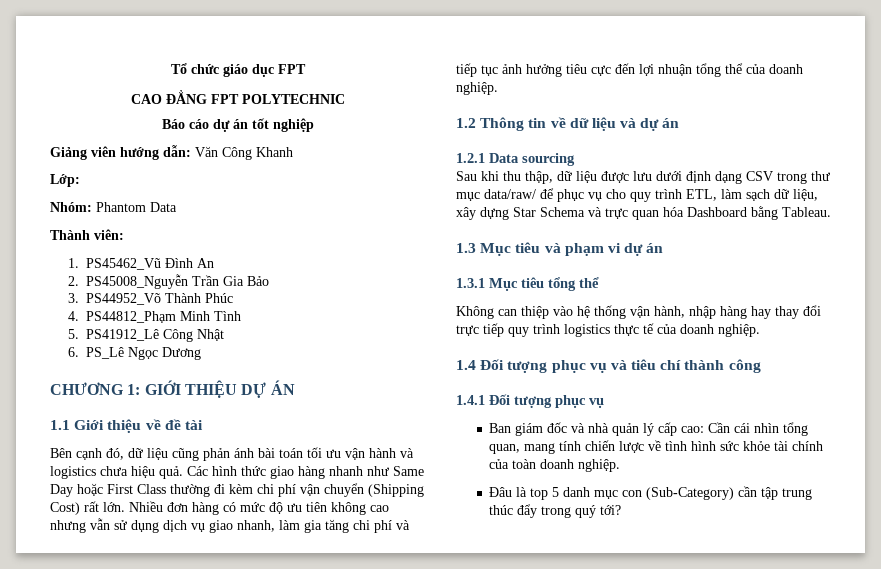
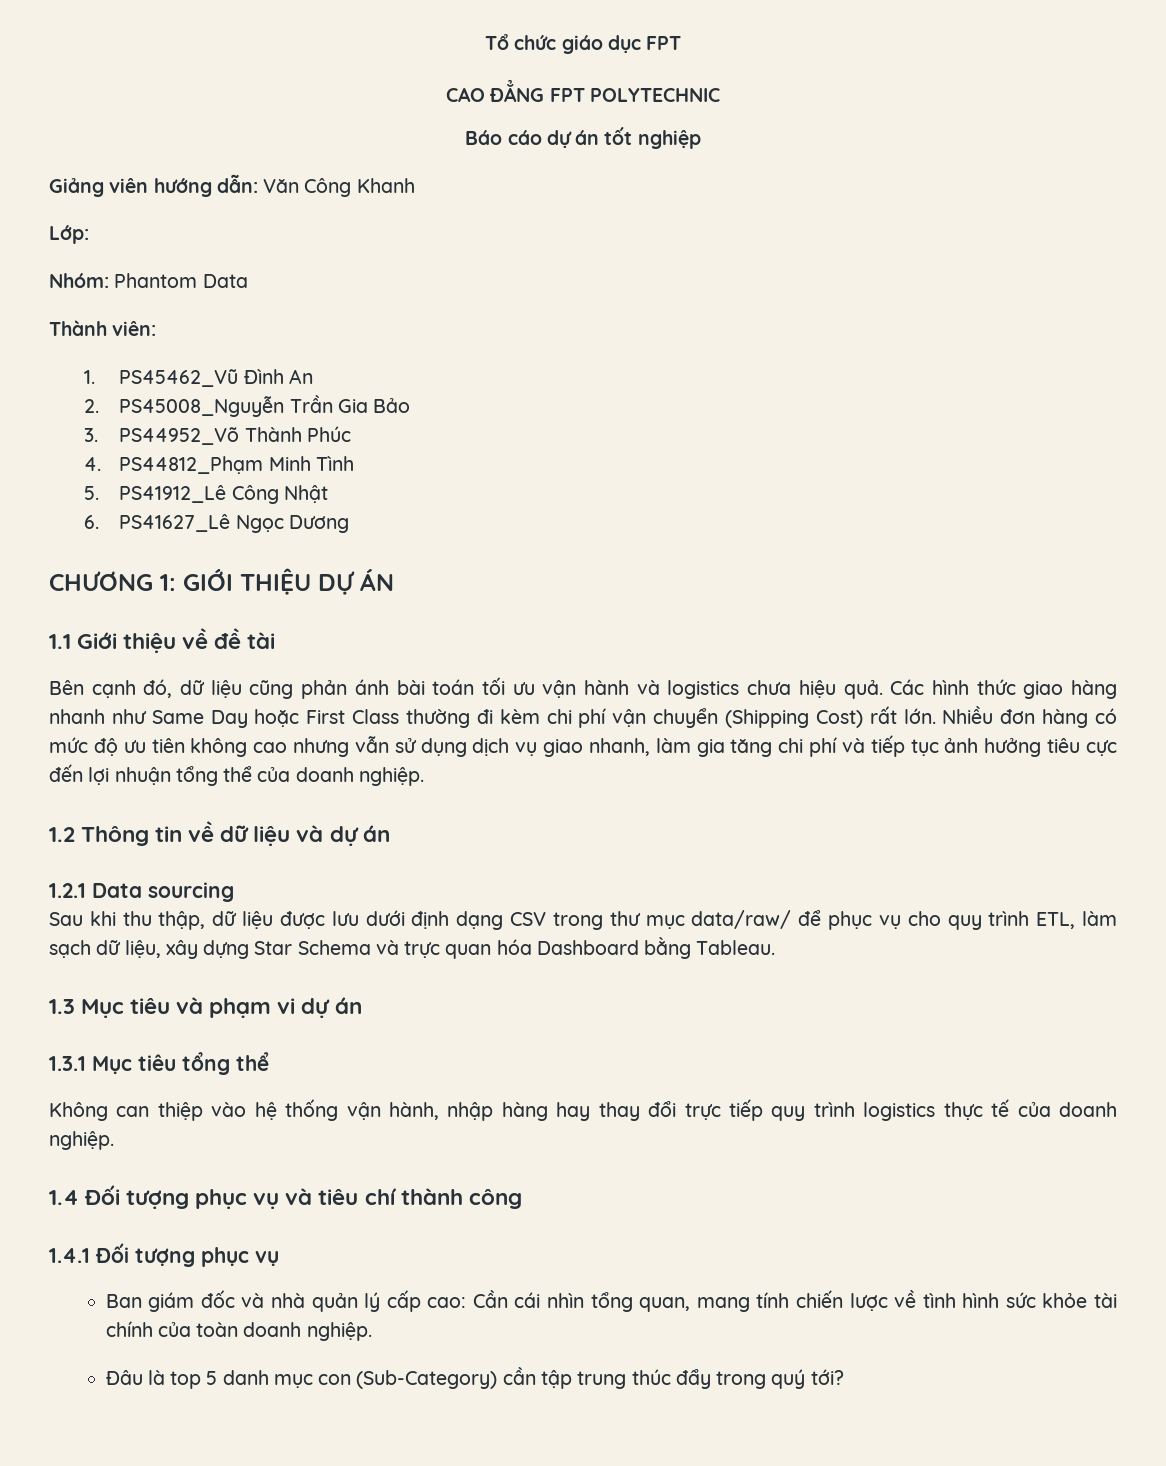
- 6. PS_Lê Ngọc Dương
+ 6. PS41627_Lê Ngọc Dương

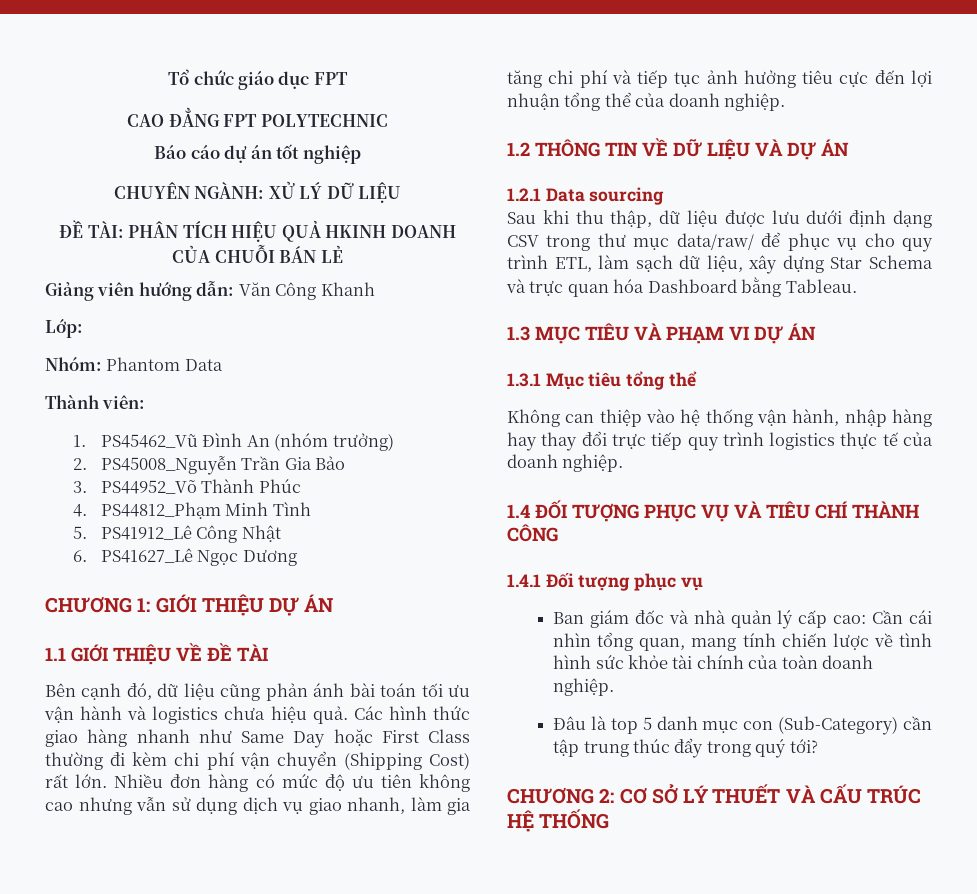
+ CHUYÊN NGÀNH: XỬ LÝ DỮ LIỆU
+ ĐỀ TÀI: PHÂN TÍCH HIỆU QUẢ HKINH DOANH CỦA CHUỖI BÁN LẺ
- 1. PS45462_Vũ Đình An
+ 1. PS45462_Vũ Đình An (nhóm trưởng)
- 1.1 Giới thiệu về đề tài
+ 1.1 GIỚI THIỆU VỀ ĐỀ TÀI
- 1.2 Thông tin về dữ liệu và dự án
+ 1.2 THÔNG TIN VỀ DỮ LIỆU VÀ DỰ ÁN
- 1.3 Mục tiêu và phạm vi dự án
+ 1.3 MỤC TIÊU VÀ PHẠM VI DỰ ÁN
- 1.4 Đối tượng phục vụ và tiêu chí thành công
+ 1.4 ĐỐI TƯỢNG PHỤC VỤ VÀ TIÊU CHÍ THÀNH CÔNG
+ CHƯƠNG 2: CƠ SỞ LÝ THUẾT VÀ CẤU TRÚC HỆ THỐNG

